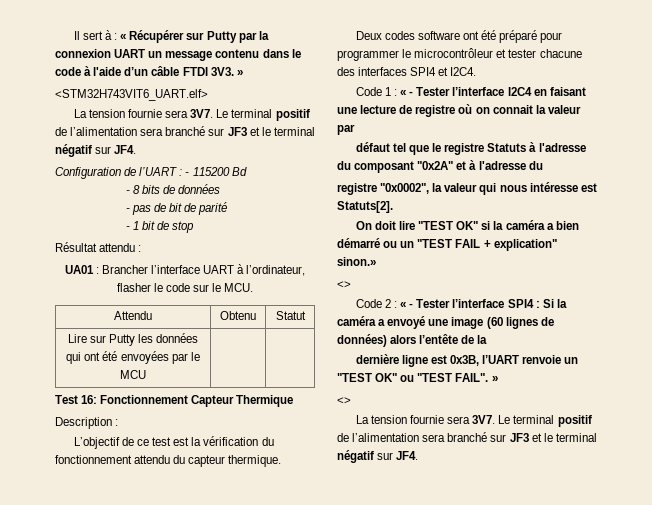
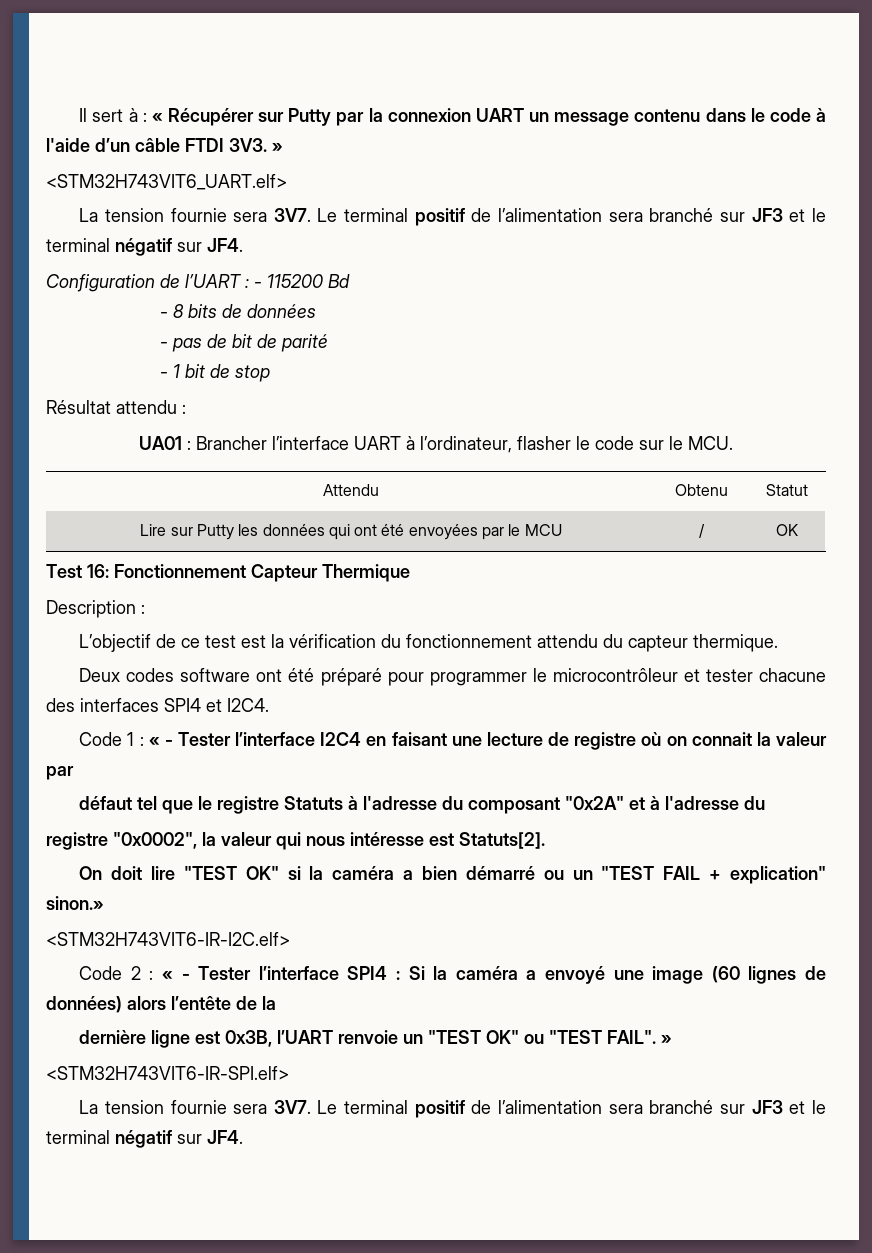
- Lire sur Putty les données qui ont été envoyées par le MCU | |
+ Lire sur Putty les données qui ont été envoyées par le MCU | / | OK
  On doit lire "TEST OK" si la caméra a bien démarré ou un "TEST FAIL + explication" sinon.»
- <>
+ <STM32H743VIT6-IR-I2C.elf>
  dernière ligne est 0x3B, l’UART renvoie un "TEST OK" ou "TEST FAIL". »
- <>
+ <STM32H743VIT6-IR-SPI.elf>

